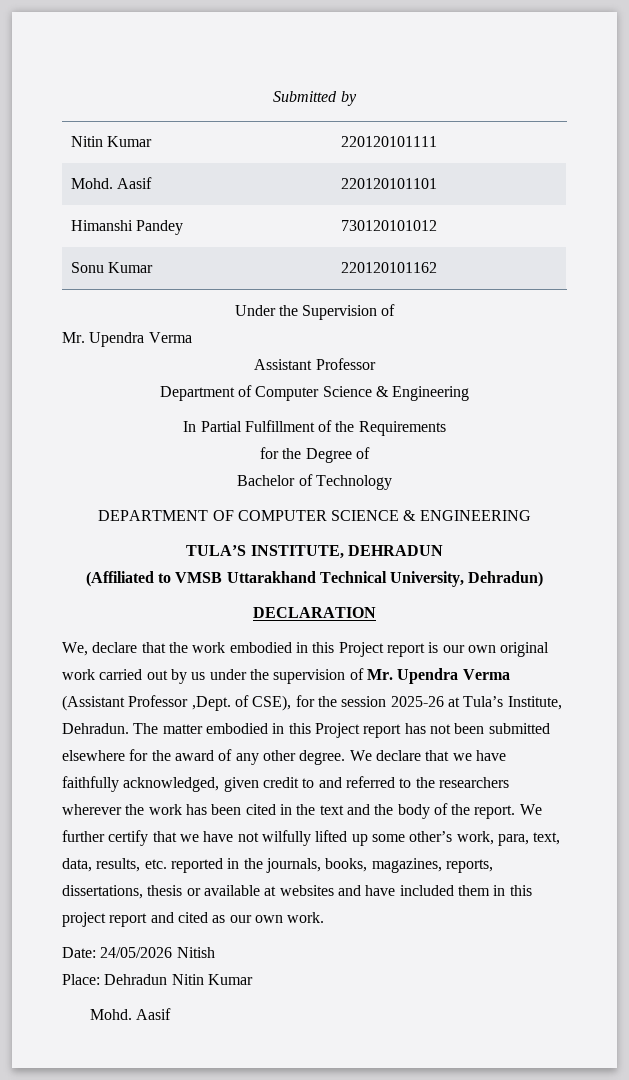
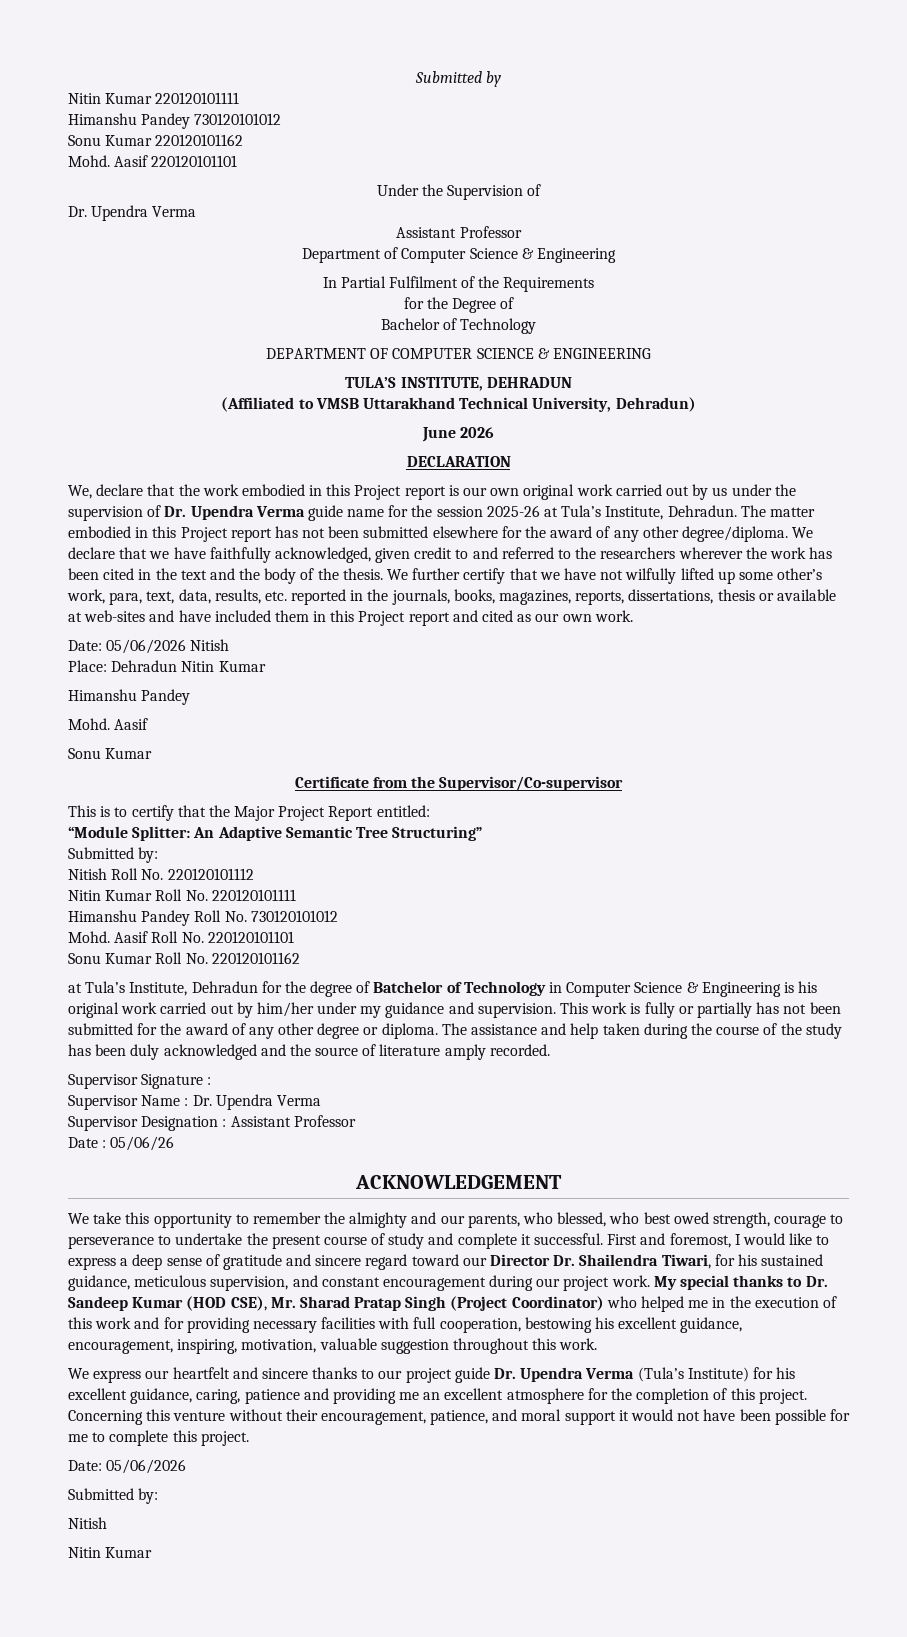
- Nitin Kumar | 220120101111
- Mohd. Aasif | 220120101101
- Himanshi Pandey | 730120101012
- Sonu Kumar | 220120101162
+ Nitin Kumar 220120101111
+ Himanshu Pandey 730120101012
+ Sonu Kumar 220120101162
+ Mohd. Aasif 220120101101
  Under the Supervision of
- Mr. Upendra Verma
+ Dr. Upendra Verma
- In Partial Fulfillment of the Requirements
+ In Partial Fulfilment of the Requirements
+ June 2026
- We, declare that the work embodied in this Project report is our own original work carried out by us under the supervision of Mr. Upendra Verma (Assistant Professor ,Dept. of CSE), for the session 2025-26 at Tula’s Institute, Dehradun.
+ We, declare that the work embodied in this Project report is our own original work carried out by us under the supervision of Dr. Upendra Verma guide name for the session 2025-26 at Tula’s Institute, Dehradun.
- The matter embodied in this Project report has not been submitted elsewhere for the award of any other degree.
+ The matter embodied in this Project report has not been submitted elsewhere for the award of any other degree/diploma.
- We declare that we have faithfully acknowledged, given credit to and referred to the researchers wherever the work has been cited in the text and the body of the report.
+ We declare that we have faithfully acknowledged, given credit to and referred to the researchers wherever the work has been cited in the text and the body of the thesis.
- We further certify that we have not wilfully lifted up some other’s work, para, text, data, results, etc. reported in the journals, books, magazines, reports, dissertations, thesis or available at websites and have included them in this project report and cited as our own work.
+ We further certify that we have not wilfully lifted up some other’s work, para, text, data, results, etc. reported in the journals, books, magazines, reports, dissertations, thesis or available at web-sites and have included them in this Project report and cited as our own work.
- Date: 24/05/2026 Nitish
+ Date: 05/06/2026 Nitish
  Place: Dehradun Nitin Kumar
+ Himanshu Pandey
  Mohd. Aasif
+ Sonu Kumar
+ Certificate from the Supervisor/Co-supervisor
+ This is to certify that the Major Project Report entitled:
+ “Module Splitter: An Adaptive Semantic Tree Structuring”
+ Submitted by:
+ Nitish Roll No. 220120101112
+ Nitin Kumar Roll No. 220120101111
+ Himanshu Pandey Roll No. 730120101012
+ Mohd. Aasif Roll No. 220120101101
+ Sonu Kumar Roll No. 220120101162
+ at Tula’s Institute, Dehradun for the degree of Batchelor of Technology in Computer Science & Engineering is his original work carried out by him/her under my guidance and supervision. This work is fully or partially has not been submitted for the award of any other degree or diploma. The assistance and help taken during the course of the study has been duly acknowledged and the source of literature amply recorded.
+ Supervisor Signature :
+ Supervisor Name : Dr. Upendra Verma
+ Supervisor Designation : Assistant Professor
+ Date : 05/06/26
+ ACKNOWLEDGEMENT
+ We take this opportunity to remember the almighty and our parents, who blessed, who best owed strength, courage to perseverance to undertake the present course of study and complete it successful. First and foremost, I would like to express a deep sense of gratitude and sincere regard toward our Director Dr. Shailendra Tiwari, for his sustained guidance, meticulous supervision, and constant encouragement during our project work. My special thanks to Dr. Sandeep Kumar (HOD CSE), Mr. Sharad Pratap Singh (Project Coordinator) who helped me in the execution of this work and for providing necessary facilities with full cooperation, bestowing his excellent guidance, encouragement, inspiring, motivation, valuable suggestion throughout this work.
+ We express our heartfelt and sincere thanks to our project guide Dr. Upendra Verma (Tula’s Institute) for his excellent guidance, caring, patience and providing me an excellent atmosphere for the completion of this project. Concerning this venture without their encouragement, patience, and moral support it would not have been possible for me to complete this project.
+ Date: 05/06/2026
+ Submitted by:
+ Nitish
+ Nitin Kumar

